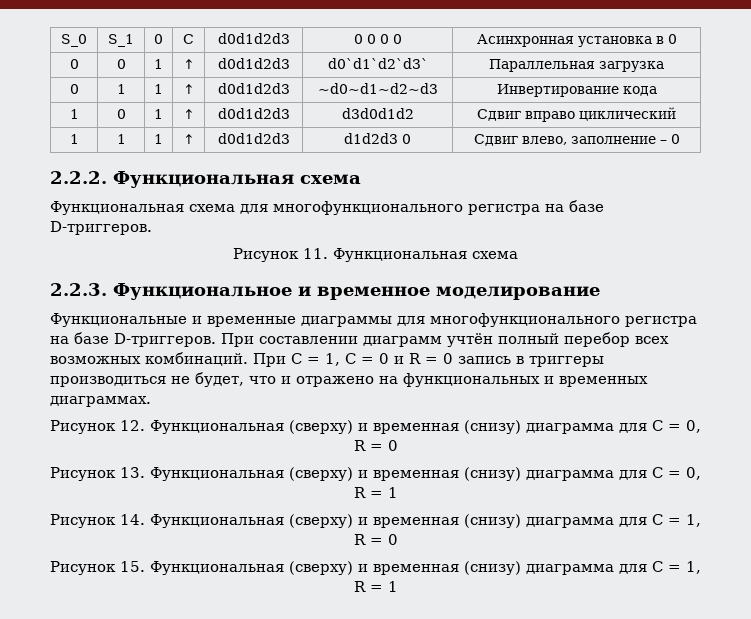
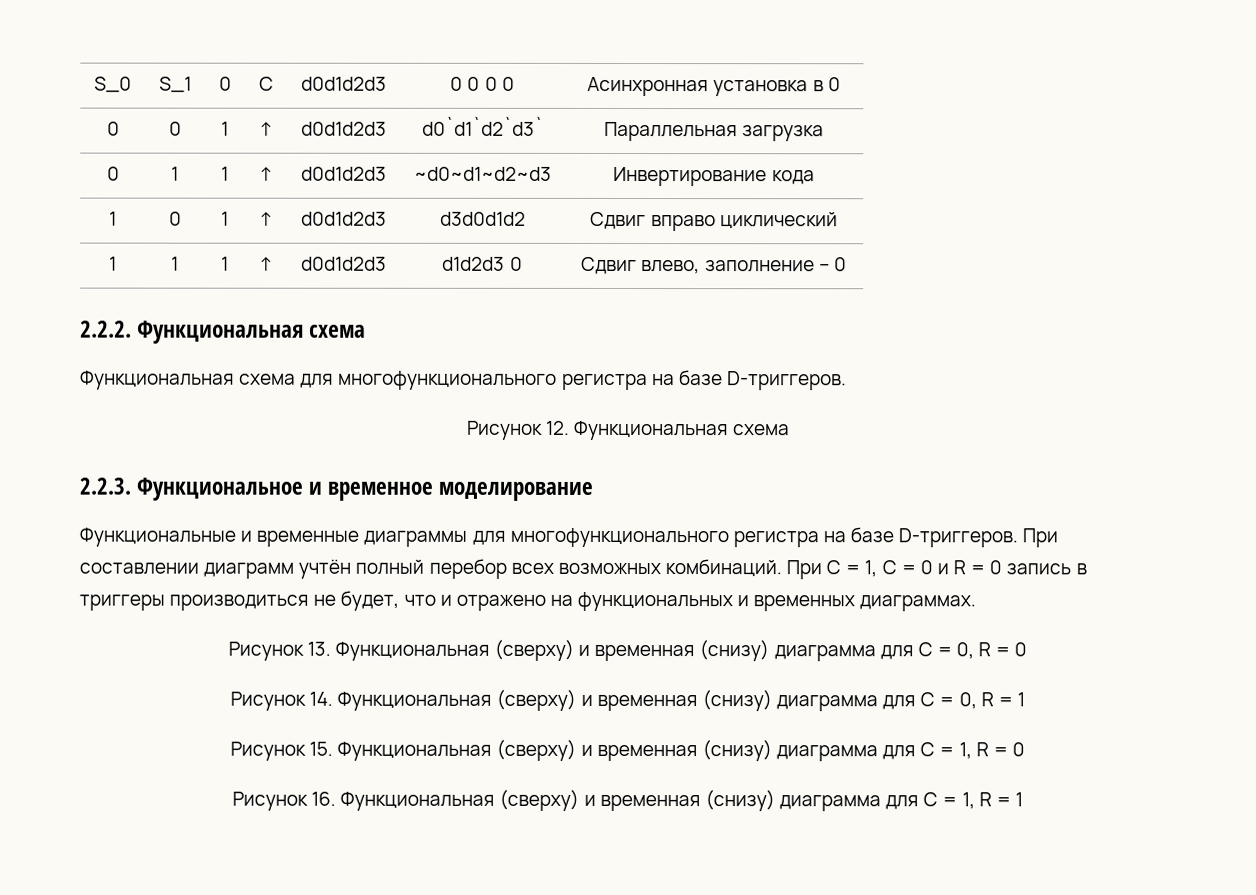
- Рисунок 11. Функциональная схема
+ Рисунок 12. Функциональная схема
- Рисунок 12. Функциональная (сверху) и временная (снизу) диаграмма для C = 0, R = 0
+ Рисунок 13. Функциональная (сверху) и временная (снизу) диаграмма для C = 0, R = 0
- Рисунок 13. Функциональная (сверху) и временная (снизу) диаграмма для C = 0, R = 1
+ Рисунок 14. Функциональная (сверху) и временная (снизу) диаграмма для C = 0, R = 1
- Рисунок 14. Функциональная (сверху) и временная (снизу) диаграмма для C = 1, R = 0
+ Рисунок 15. Функциональная (сверху) и временная (снизу) диаграмма для C = 1, R = 0
- Рисунок 15. Функциональная (сверху) и временная (снизу) диаграмма для C = 1, R = 1
+ Рисунок 16. Функциональная (сверху) и временная (снизу) диаграмма для C = 1, R = 1

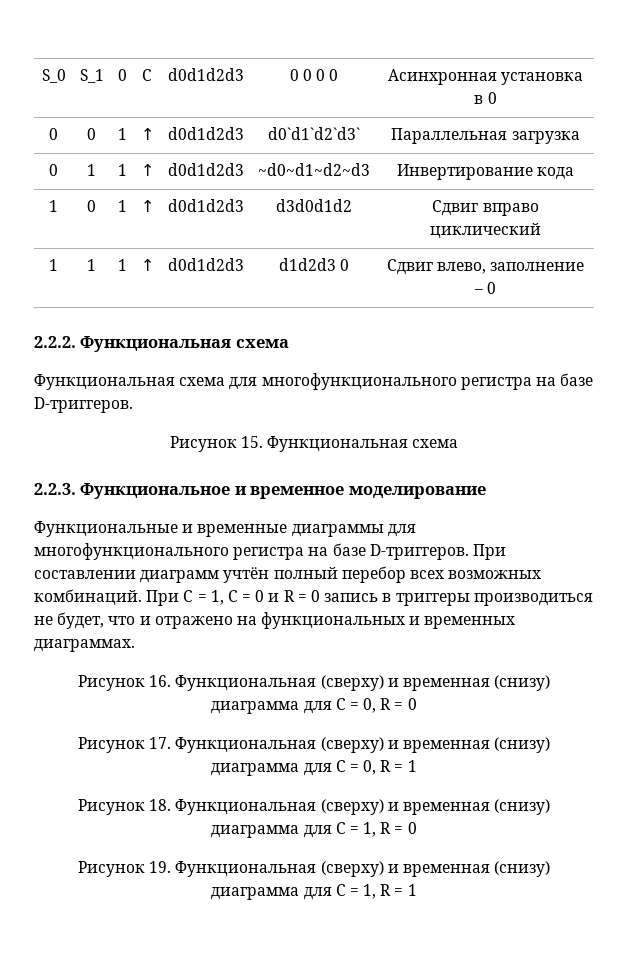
- Рисунок 12. Функциональная схема
+ Рисунок 15. Функциональная схема
- Рисунок 13. Функциональная (сверху) и временная (снизу) диаграмма для C = 0, R = 0
+ Рисунок 16. Функциональная (сверху) и временная (снизу) диаграмма для C = 0, R = 0
- Рисунок 14. Функциональная (сверху) и временная (снизу) диаграмма для C = 0, R = 1
+ Рисунок 17. Функциональная (сверху) и временная (снизу) диаграмма для C = 0, R = 1
- Рисунок 15. Функциональная (сверху) и временная (снизу) диаграмма для C = 1, R = 0
+ Рисунок 18. Функциональная (сверху) и временная (снизу) диаграмма для C = 1, R = 0
- Рисунок 16. Функциональная (сверху) и временная (снизу) диаграмма для C = 1, R = 1
+ Рисунок 19. Функциональная (сверху) и временная (снизу) диаграмма для C = 1, R = 1

